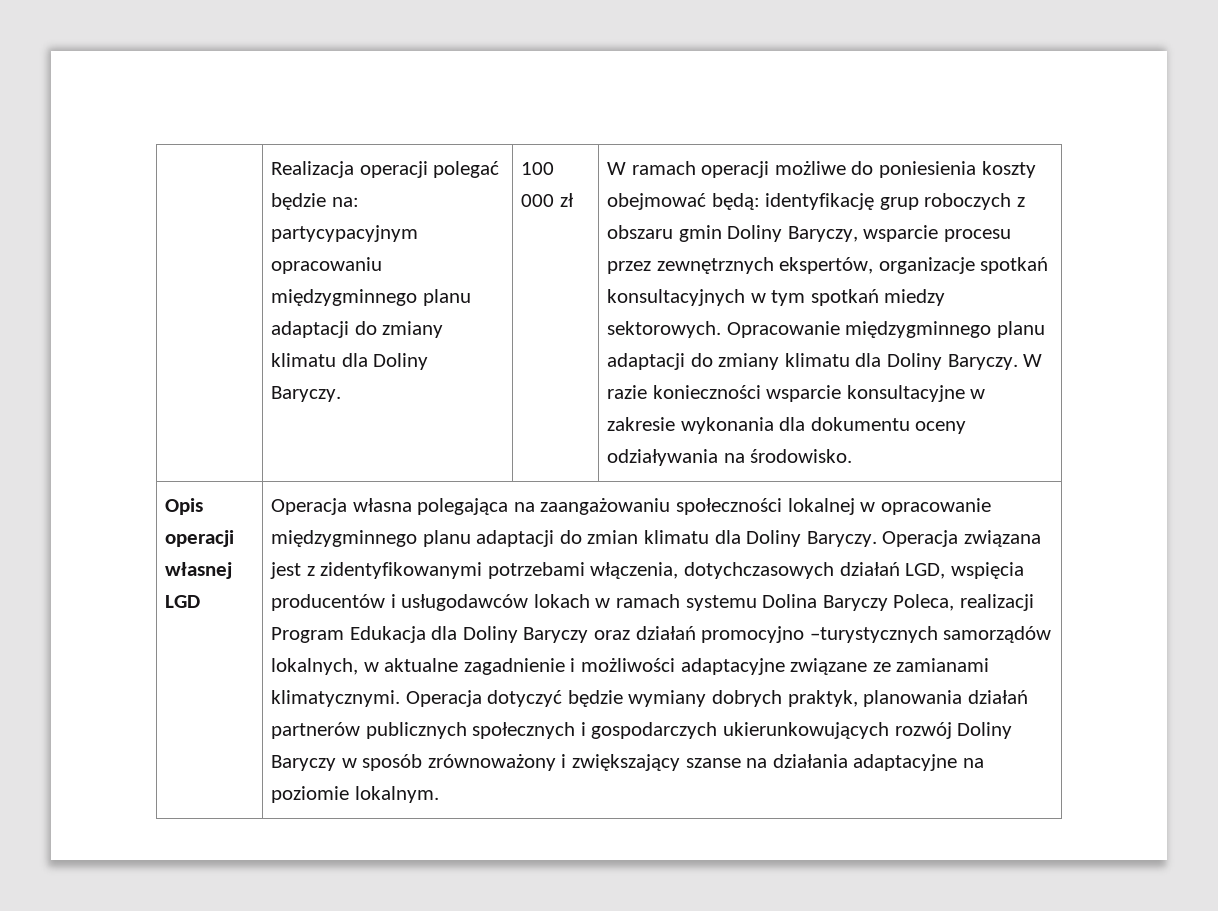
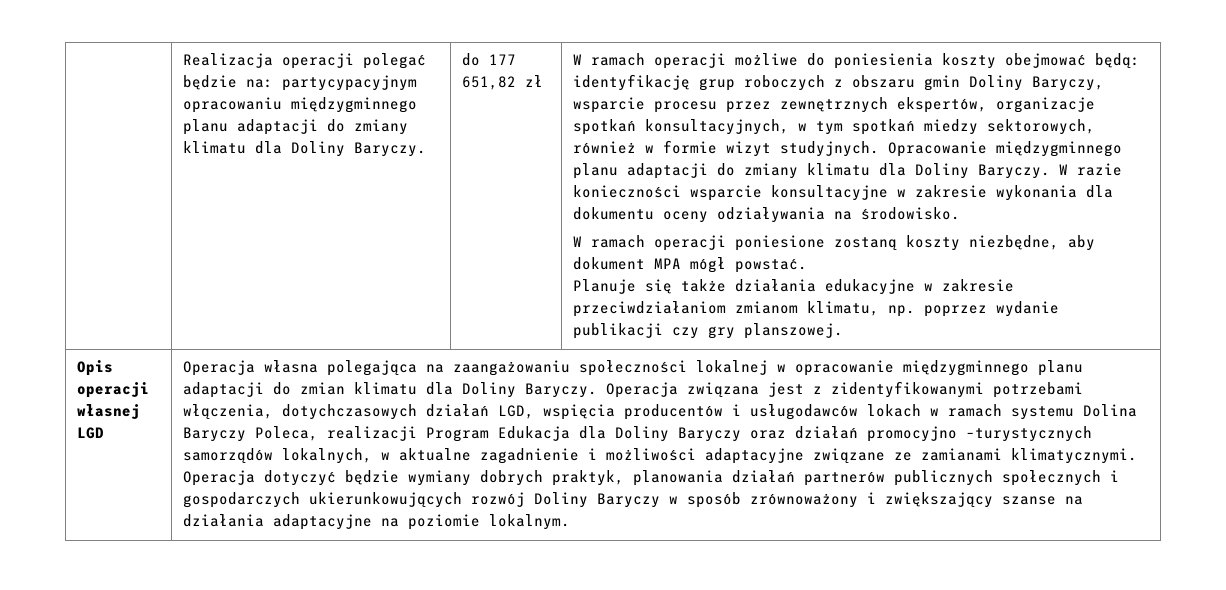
- 100 000 zł
+ do 177 651,82 zł
- W ramach operacji możliwe do poniesienia koszty obejmować będą: identyfikację grup roboczych z obszaru gmin Doliny Baryczy, wsparcie procesu przez zewnętrznych ekspertów, organizacje spotkań konsultacyjnych w tym spotkań miedzy sektorowych.
+ W ramach operacji możliwe do poniesienia koszty obejmować będą: identyfikację grup roboczych z obszaru gmin Doliny Baryczy, wsparcie procesu przez zewnętrznych ekspertów, organizacje spotkań konsultacyjnych, w tym spotkań miedzy sektorowych, również w formie wizyt studyjnych.
+ W ramach operacji poniesione zostaną koszty niezbędne, aby dokument MPA mógł powstać.
+ Planuje się także działania edukacyjne w zakresie przeciwdziałaniom zmianom klimatu, np. poprzez wydanie publikacji czy gry planszowej.

